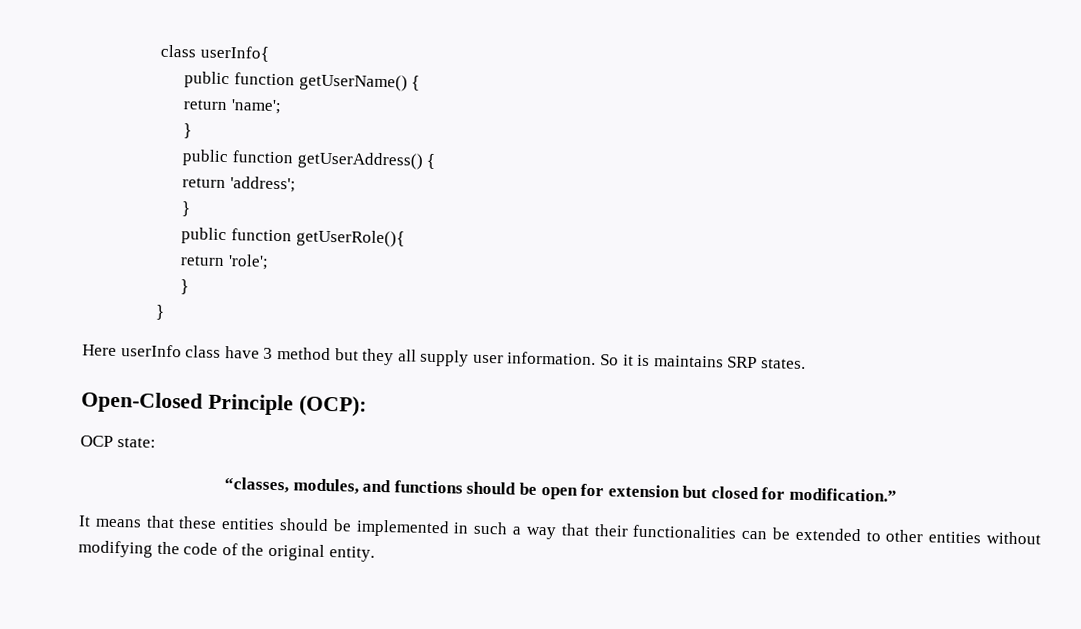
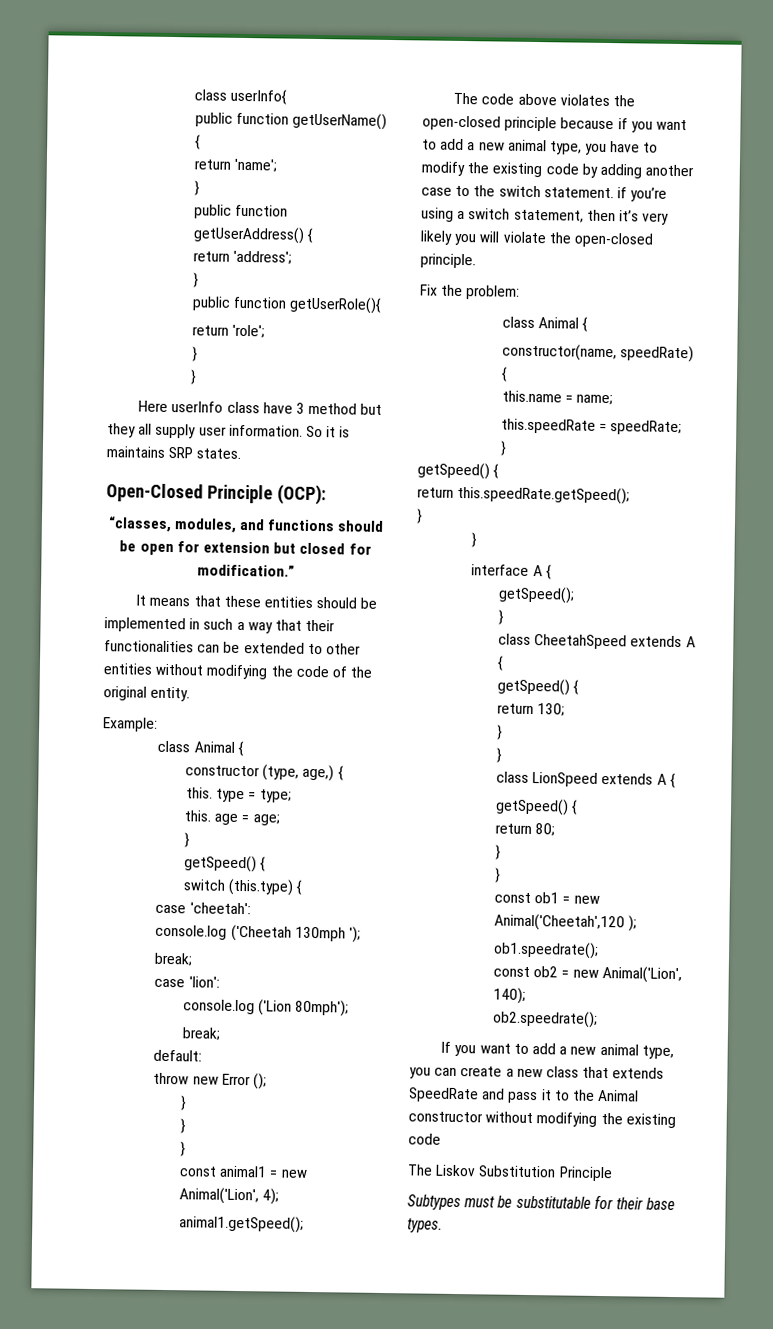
- OCP state:
+ Example:
+ class Animal {
+ constructor (type, age,) {
+ this. type = type;
+ this. age = age;
+ }
+ getSpeed() {
+ switch (this.type) {
+ case 'cheetah':
+ console.log ('Cheetah 130mph ');
+ break;
+ case 'lion':
+ console.log ('Lion 80mph');
+ break;
+ default:
+ throw new Error ();
+ }
+ }
+ }
+ const animal1 = new Animal('Lion', 4);
+ animal1.getSpeed();
+ The code above violates the open-closed principle because if you want to add a new animal type, you have to modify the existing code by adding another case to the switch statement. if you’re using a switch statement, then it’s very likely you will violate the open-closed principle.
+ Fix the problem:
+ class Animal {
+ constructor(name, speedRate) {
+ this.name = name;
+ this.speedRate = speedRate;
+ }
+ getSpeed() {
+ return this.speedRate.getSpeed();
+ }
+ }
+ interface A {
+ getSpeed();
+ }
+ class CheetahSpeed extends A {
+ getSpeed() {
+ return 130;
+ }
+ }
+ class LionSpeed extends A {
+ getSpeed() {
+ return 80;
+ }
+ }
+ const ob1 = new Animal('Cheetah',120 );
+ ob1.speedrate();
+ const ob2 = new Animal('Lion', 140);
+ ob2.speedrate();
+ If you want to add a new animal type, you can create a new class that extends SpeedRate and pass it to the Animal constructor without modifying the existing code
+ The Liskov Substitution Principle
+ Subtypes must be substitutable for their base types.

